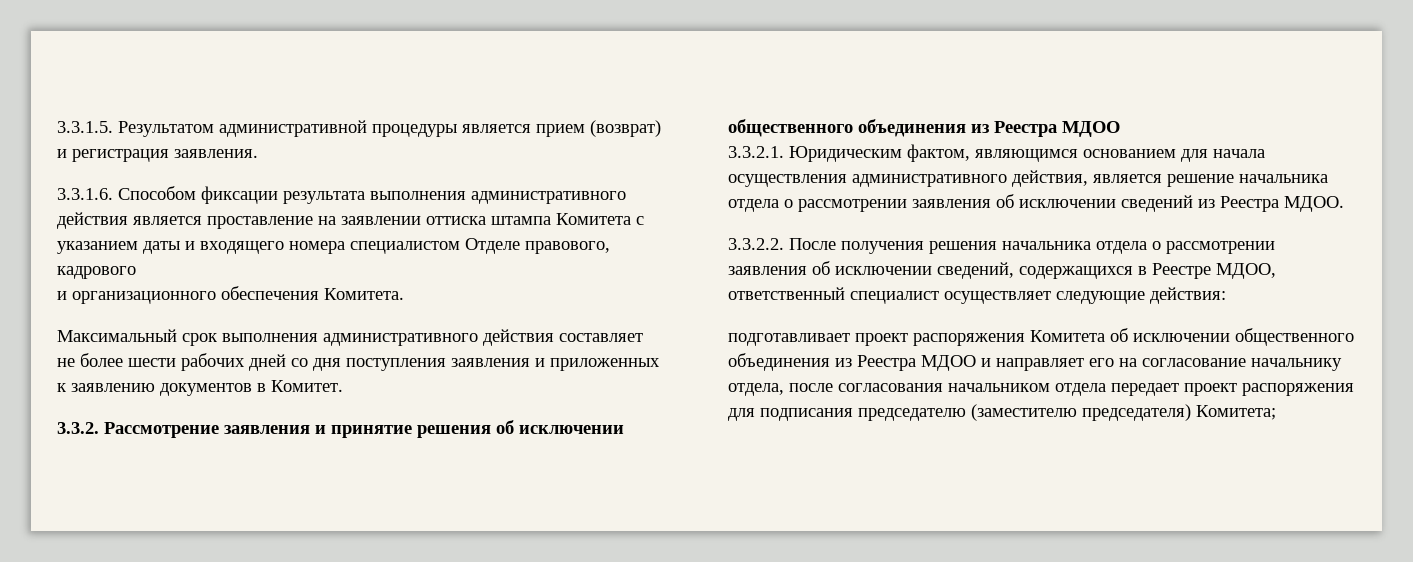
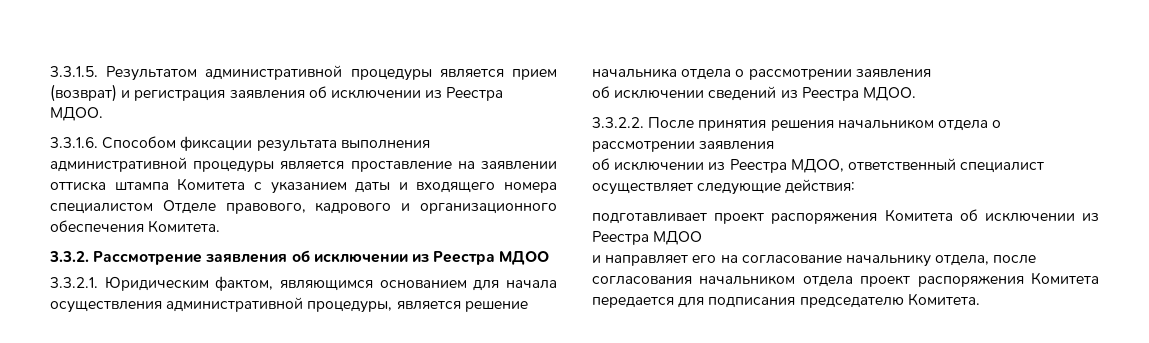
- 3.3.1.5. Результатом административной процедуры является прием (возврат)
- и регистрация заявления.
+ 3.3.1.5. Результатом административной процедуры является прием (возврат) и регистрация заявления об исключении из Реестра МДОО.
- 3.3.1.6. Способом фиксации результата выполнения административного действия является проставление на заявлении оттиска штампа Комитета с указанием даты и входящего номера специалистом Отделе правового, кадрового
- и организационного обеспечения Комитета.
+ 3.3.1.6. Способом фиксации результата выполнения административной процедуры является проставление на заявлении оттиска штампа Комитета с указанием даты и входящего номера специалистом Отделе правового, кадрового и организационного обеспечения Комитета.
- Максимальный срок выполнения административного действия составляет
- не более шести рабочих дней со дня поступления заявления и приложенных
- к заявлению документов в Комитет.
- 3.3.2. Рассмотрение заявления и принятие решения об исключении общественного объединения из Реестра МДОО
+ 3.3.2. Рассмотрение заявления об исключении из Реестра МДОО
- 3.3.2.1. Юридическим фактом, являющимся основанием для начала осуществления административного действия, является решение начальника отдела о рассмотрении заявления об исключении сведений из Реестра МДОО.
+ 3.3.2.1. Юридическим фактом, являющимся основанием для начала осуществления административной процедуры, является решение начальника отдела о рассмотрении заявления
+ об исключении сведений из Реестра МДОО.
- 3.3.2.2. После получения решения начальника отдела о рассмотрении заявления об исключении сведений, содержащихся в Реестре МДОО, ответственный специалист осуществляет следующие действия:
+ 3.3.2.2. После принятия решения начальником отдела о рассмотрении заявления
+ об исключении из Реестра МДОО, ответственный специалист осуществляет следующие действия:
- подготавливает проект распоряжения Комитета об исключении общественного объединения из Реестра МДОО и направляет его на согласование начальнику отдела, после согласования начальником отдела передает проект распоряжения для подписания председателю (заместителю председателя) Комитета;
+ подготавливает проект распоряжения Комитета об исключении из Реестра МДОО
+ и направляет его на согласование начальнику отдела, после согласования начальником отдела проект распоряжения Комитета передается для подписания председателю Комитета.

